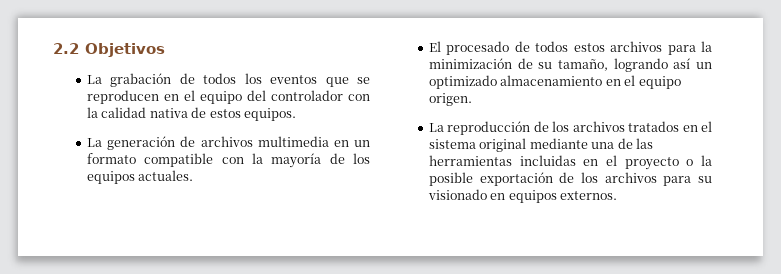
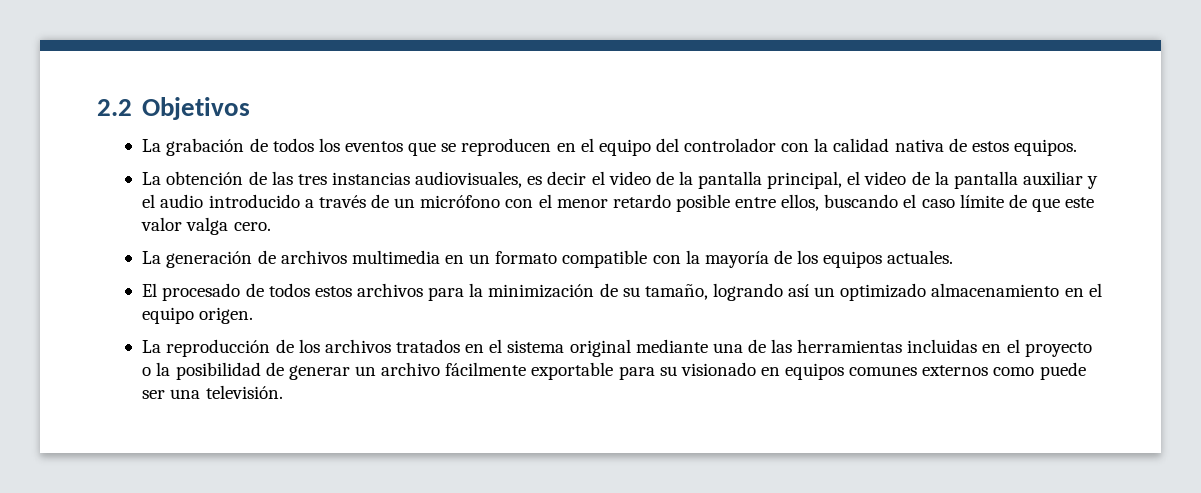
+ La obtención de las tres instancias audiovisuales, es decir el video de la pantalla principal, el video de la pantalla auxiliar y el audio introducido a través de un micrófono con el menor retardo posible entre ellos, buscando el caso límite de que este valor valga cero.
- La reproducción de los archivos tratados en el sistema original mediante una de las herramientas incluidas en el proyecto o la posible exportación de los archivos para su visionado en equipos externos.
+ La reproducción de los archivos tratados en el sistema original mediante una de las herramientas incluidas en el proyecto o la posibilidad de generar un archivo fácilmente exportable para su visionado en equipos comunes externos como puede ser una televisión.

